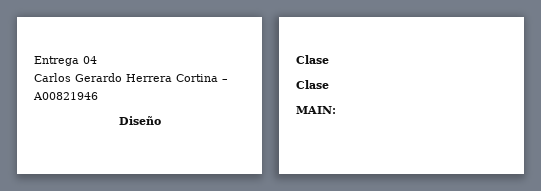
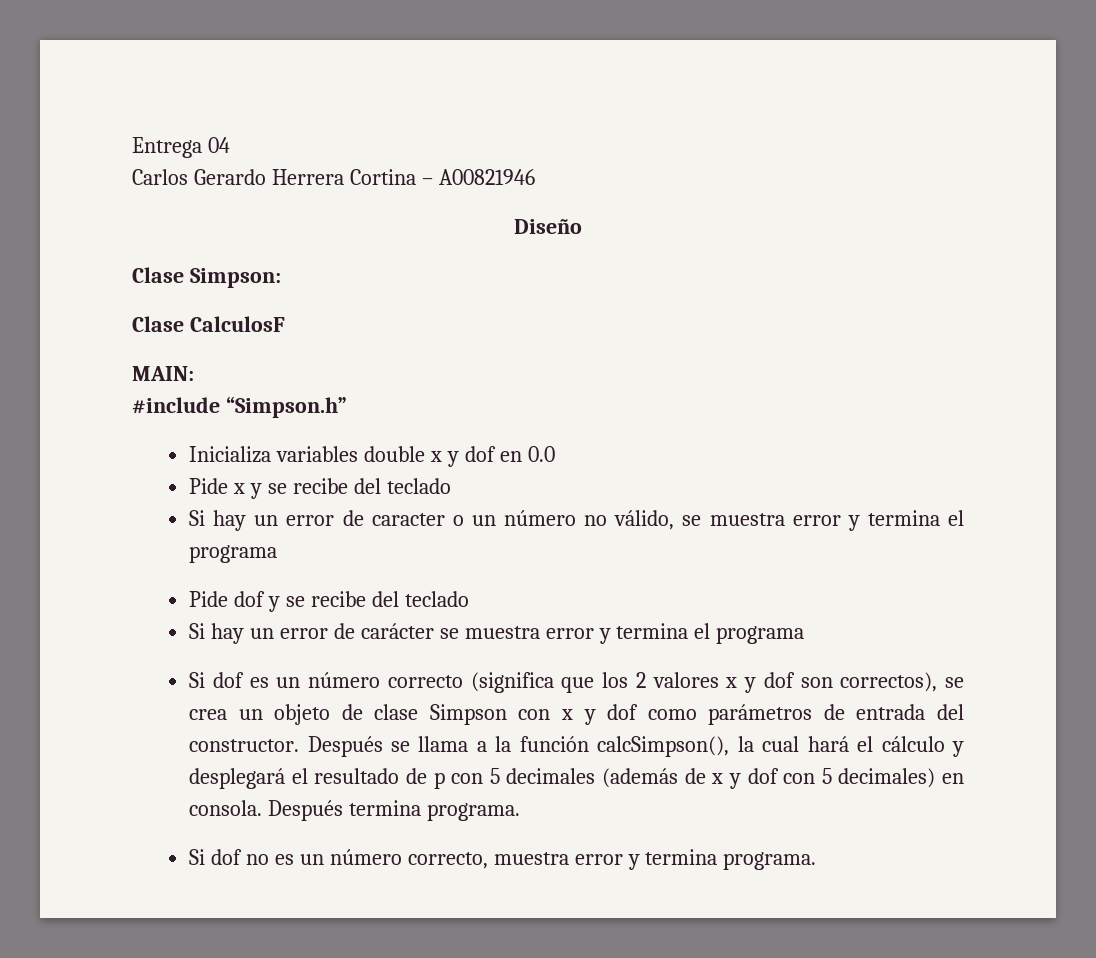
  Diseño
- Clase
- Clase
+ Clase Simpson:
+ Clase CalculosF
+ #include “Simpson.h”
+ Inicializa variables double x y dof en 0.0
+ Pide x y se recibe del teclado
+ Si hay un error de caracter o un número no válido, se muestra error y termina el programa
+ Pide dof y se recibe del teclado
+ Si hay un error de carácter se muestra error y termina el programa
+ Si dof es un número correcto (significa que los 2 valores x y dof son correctos), se crea un objeto de clase Simpson con x y dof como parámetros de entrada del constructor. Después se llama a la función calcSimpson(), la cual hará el cálculo y desplegará el resultado de p con 5 decimales (además de x y dof con 5 decimales) en consola. Después termina programa.
+ Si dof no es un número correcto, muestra error y termina programa.

